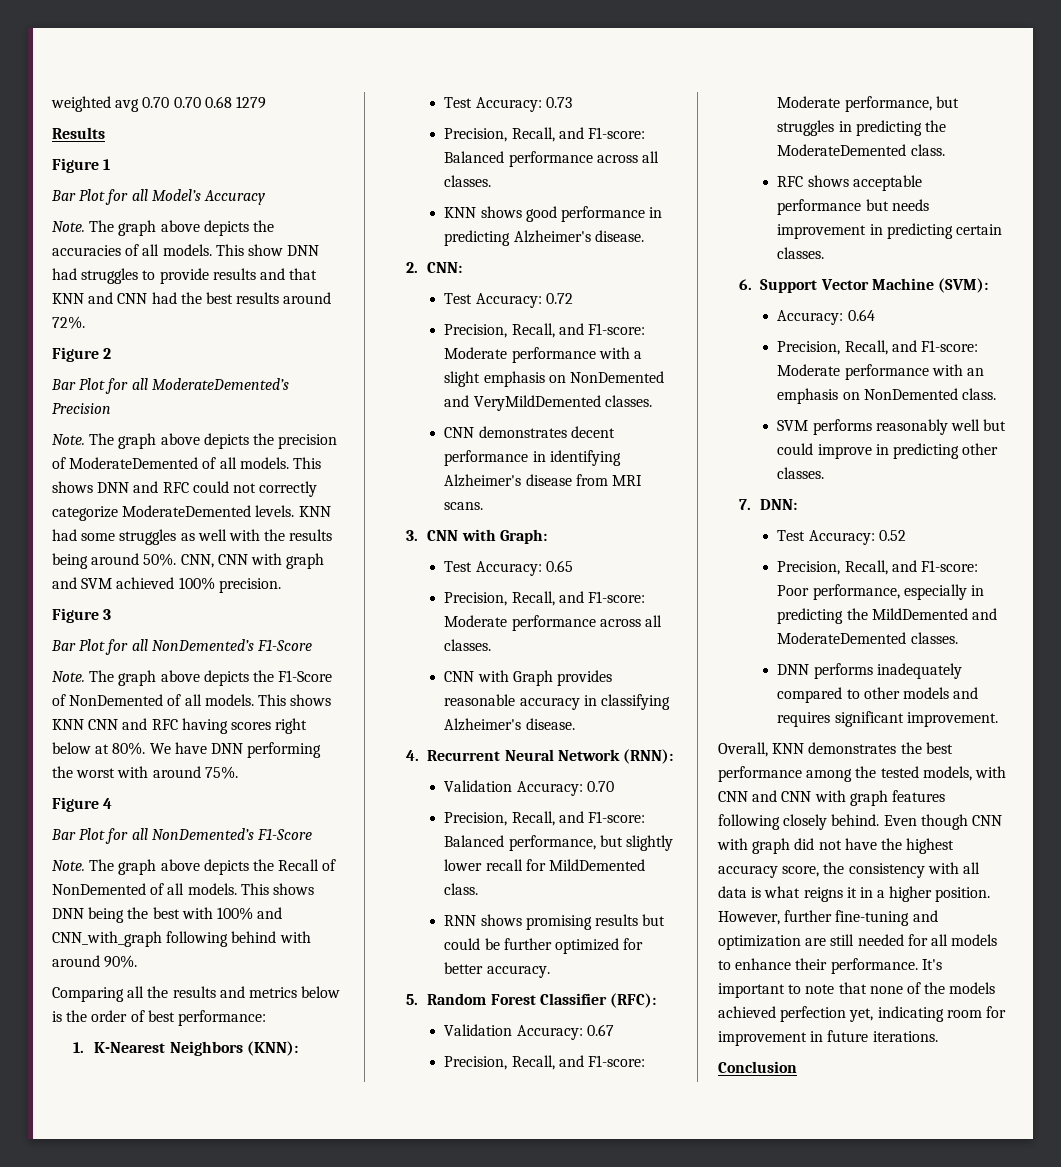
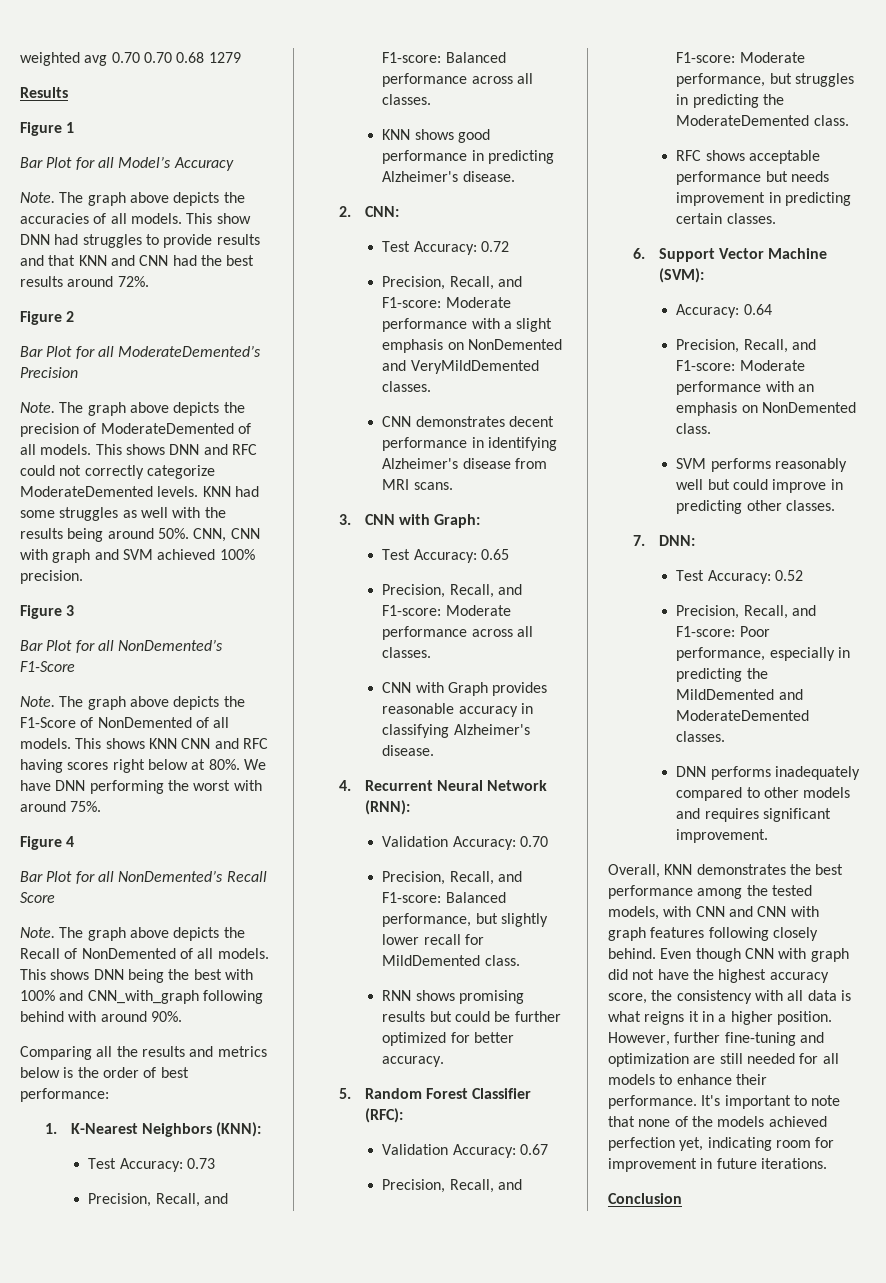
  Figure 4
- Bar Plot for all NonDemented’s F1-Score
+ Bar Plot for all NonDemented’s Recall Score

